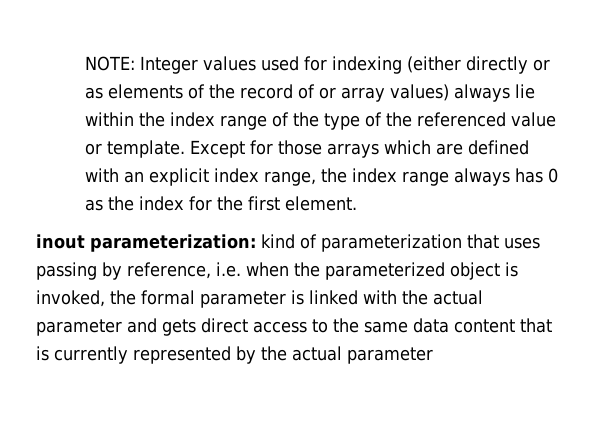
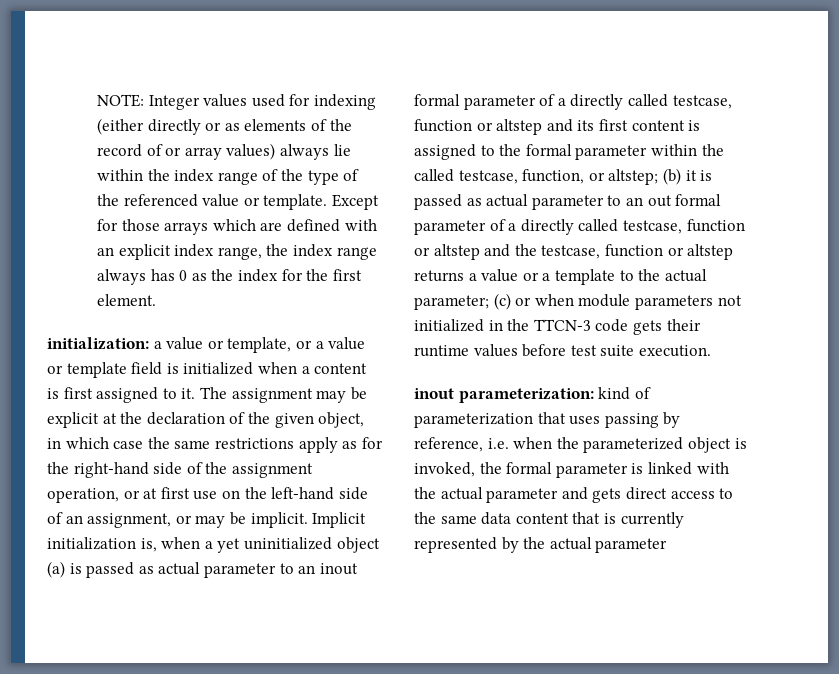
+ initialization: a value or template, or a value or template field is initialized when a content is first assigned to it. The assignment may be explicit at the declaration of the given object, in which case the same restrictions apply as for the right-hand side of the assignment operation, or at first use on the left-hand side of an assignment, or may be implicit. Implicit initialization is, when a yet uninitialized object (a) is passed as actual parameter to an inout formal parameter of a directly called testcase, function or altstep and its first content is assigned to the formal parameter within the called testcase, function, or altstep; (b) it is passed as actual parameter to an out formal parameter of a directly called testcase, function or altstep and the testcase, function or altstep returns a value or a template to the actual parameter; (c) or when module parameters not initialized in the TTCN-3 code gets their runtime values before test suite execution.

